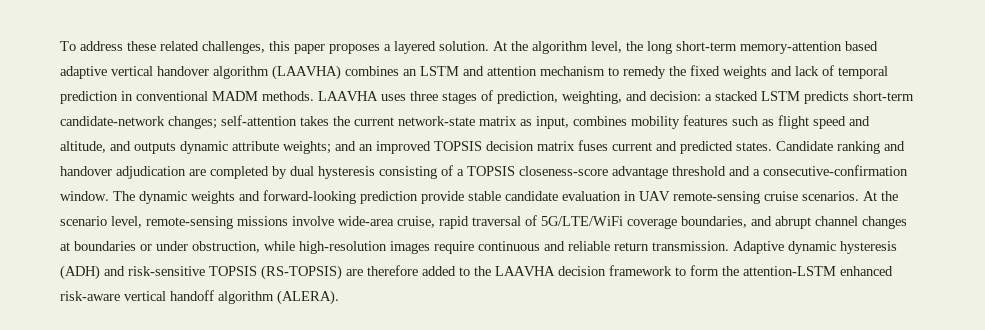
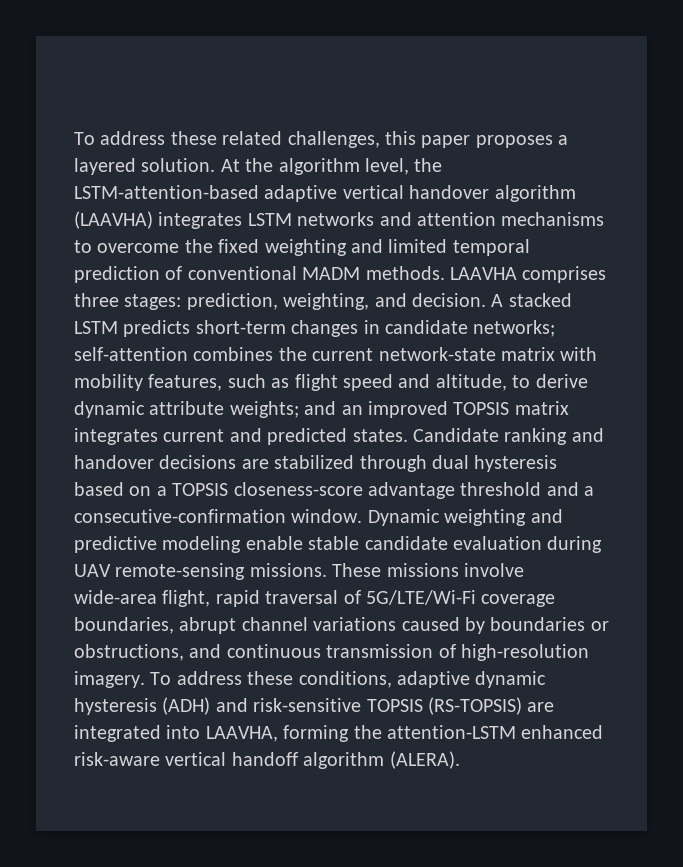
- At the algorithm level, the long short-term memory-attention based adaptive vertical handover algorithm (LAAVHA) combines an LSTM and attention mechanism to remedy the fixed weights and lack of temporal prediction in conventional MADM methods.
+ At the algorithm level, the LSTM-attention-based adaptive vertical handover algorithm (LAAVHA) integrates LSTM networks and attention mechanisms to overcome the fixed weighting and limited temporal prediction of conventional MADM methods.
- LAAVHA uses three stages of prediction, weighting, and decision: a stacked LSTM predicts short-term candidate-network changes; self-attention takes the current network-state matrix as input, combines mobility features such as flight speed and altitude, and outputs dynamic attribute weights; and an improved TOPSIS decision matrix fuses current and predicted states.
+ LAAVHA comprises three stages: prediction, weighting, and decision. A stacked LSTM predicts short-term changes in candidate networks; self-attention combines the current network-state matrix with mobility features, such as flight speed and altitude, to derive dynamic attribute weights; and an improved TOPSIS matrix integrates current and predicted states.
- Candidate ranking and handover adjudication are completed by dual hysteresis consisting of a TOPSIS closeness-score advantage threshold and a consecutive-confirmation window.
+ Candidate ranking and handover decisions are stabilized through dual hysteresis based on a TOPSIS closeness-score advantage threshold and a consecutive-confirmation window.
- The dynamic weights and forward-looking prediction provide stable candidate evaluation in UAV remote-sensing cruise scenarios. At the scenario level, remote-sensing missions involve wide-area cruise, rapid traversal of 5G/LTE/WiFi coverage boundaries, and abrupt channel changes at boundaries or under obstruction, while high-resolution images require continuous and reliable return transmission. Adaptive dynamic hysteresis (ADH) and risk-sensitive TOPSIS (RS-TOPSIS) are therefore added to the LAAVHA decision framework to form the attention-LSTM enhanced risk-aware vertical handoff algorithm (ALERA).
+ Dynamic weighting and predictive modeling enable stable candidate evaluation during UAV remote-sensing missions. These missions involve wide-area flight, rapid traversal of 5G/LTE/Wi-Fi coverage boundaries, abrupt channel variations caused by boundaries or obstructions, and continuous transmission of high-resolution imagery. To address these conditions, adaptive dynamic hysteresis (ADH) and risk-sensitive TOPSIS (RS-TOPSIS) are integrated into LAAVHA, forming the attention-LSTM enhanced risk-aware vertical handoff algorithm (ALERA).

